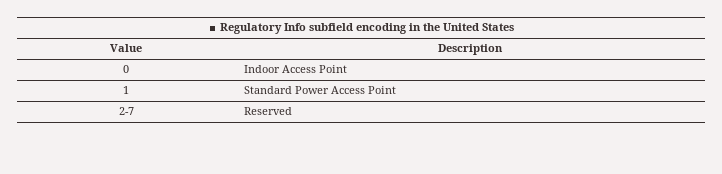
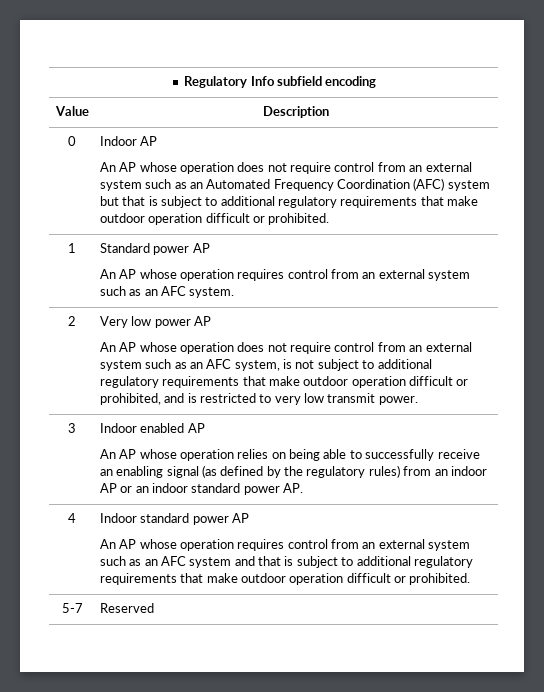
- Regulatory Info subfield encoding in the United States
+ Regulatory Info subfield encoding
- 0 | Indoor Access Point
- 1 | Standard Power Access Point
- 2-7 | Reserved
+ 0 | Indoor AP
+ An AP whose operation does not require control from an external system such as an Automated Frequency Coordination (AFC) system but that is subject to additional regulatory requirements that make outdoor operation difficult or prohibited.
+ 1 | Standard power AP
+ An AP whose operation requires control from an external system such as an AFC system.
+ 2 | Very low power AP
+ An AP whose operation does not require control from an external system such as an AFC system, is not subject to additional regulatory requirements that make outdoor operation difficult or prohibited, and is restricted to very low transmit power.
+ 3 | Indoor enabled AP
+ An AP whose operation relies on being able to successfully receive an enabling signal (as defined by the regulatory rules) from an indoor AP or an indoor standard power AP.
+ 4 | Indoor standard power AP
+ An AP whose operation requires control from an external system such as an AFC system and that is subject to additional regulatory requirements that make outdoor operation difficult or prohibited.
+ 5-7 | Reserved

